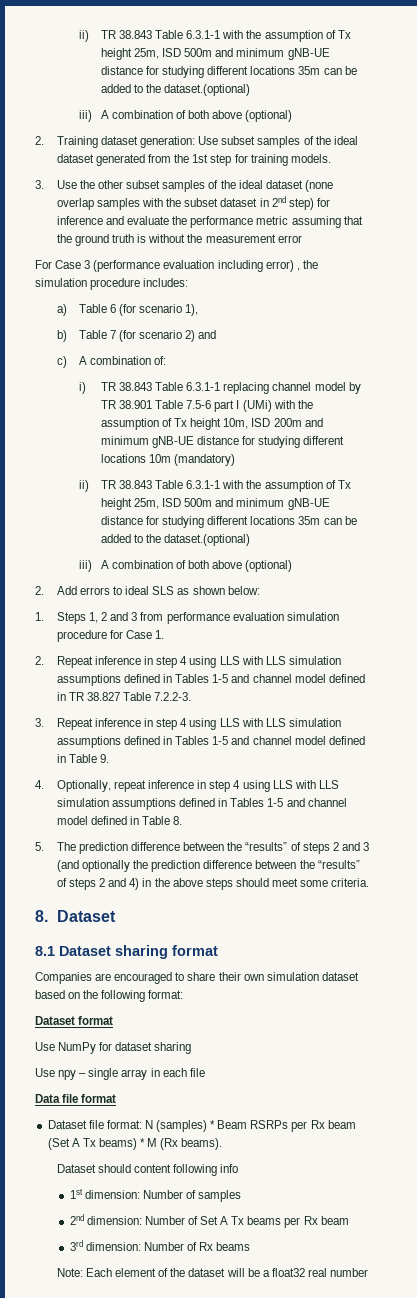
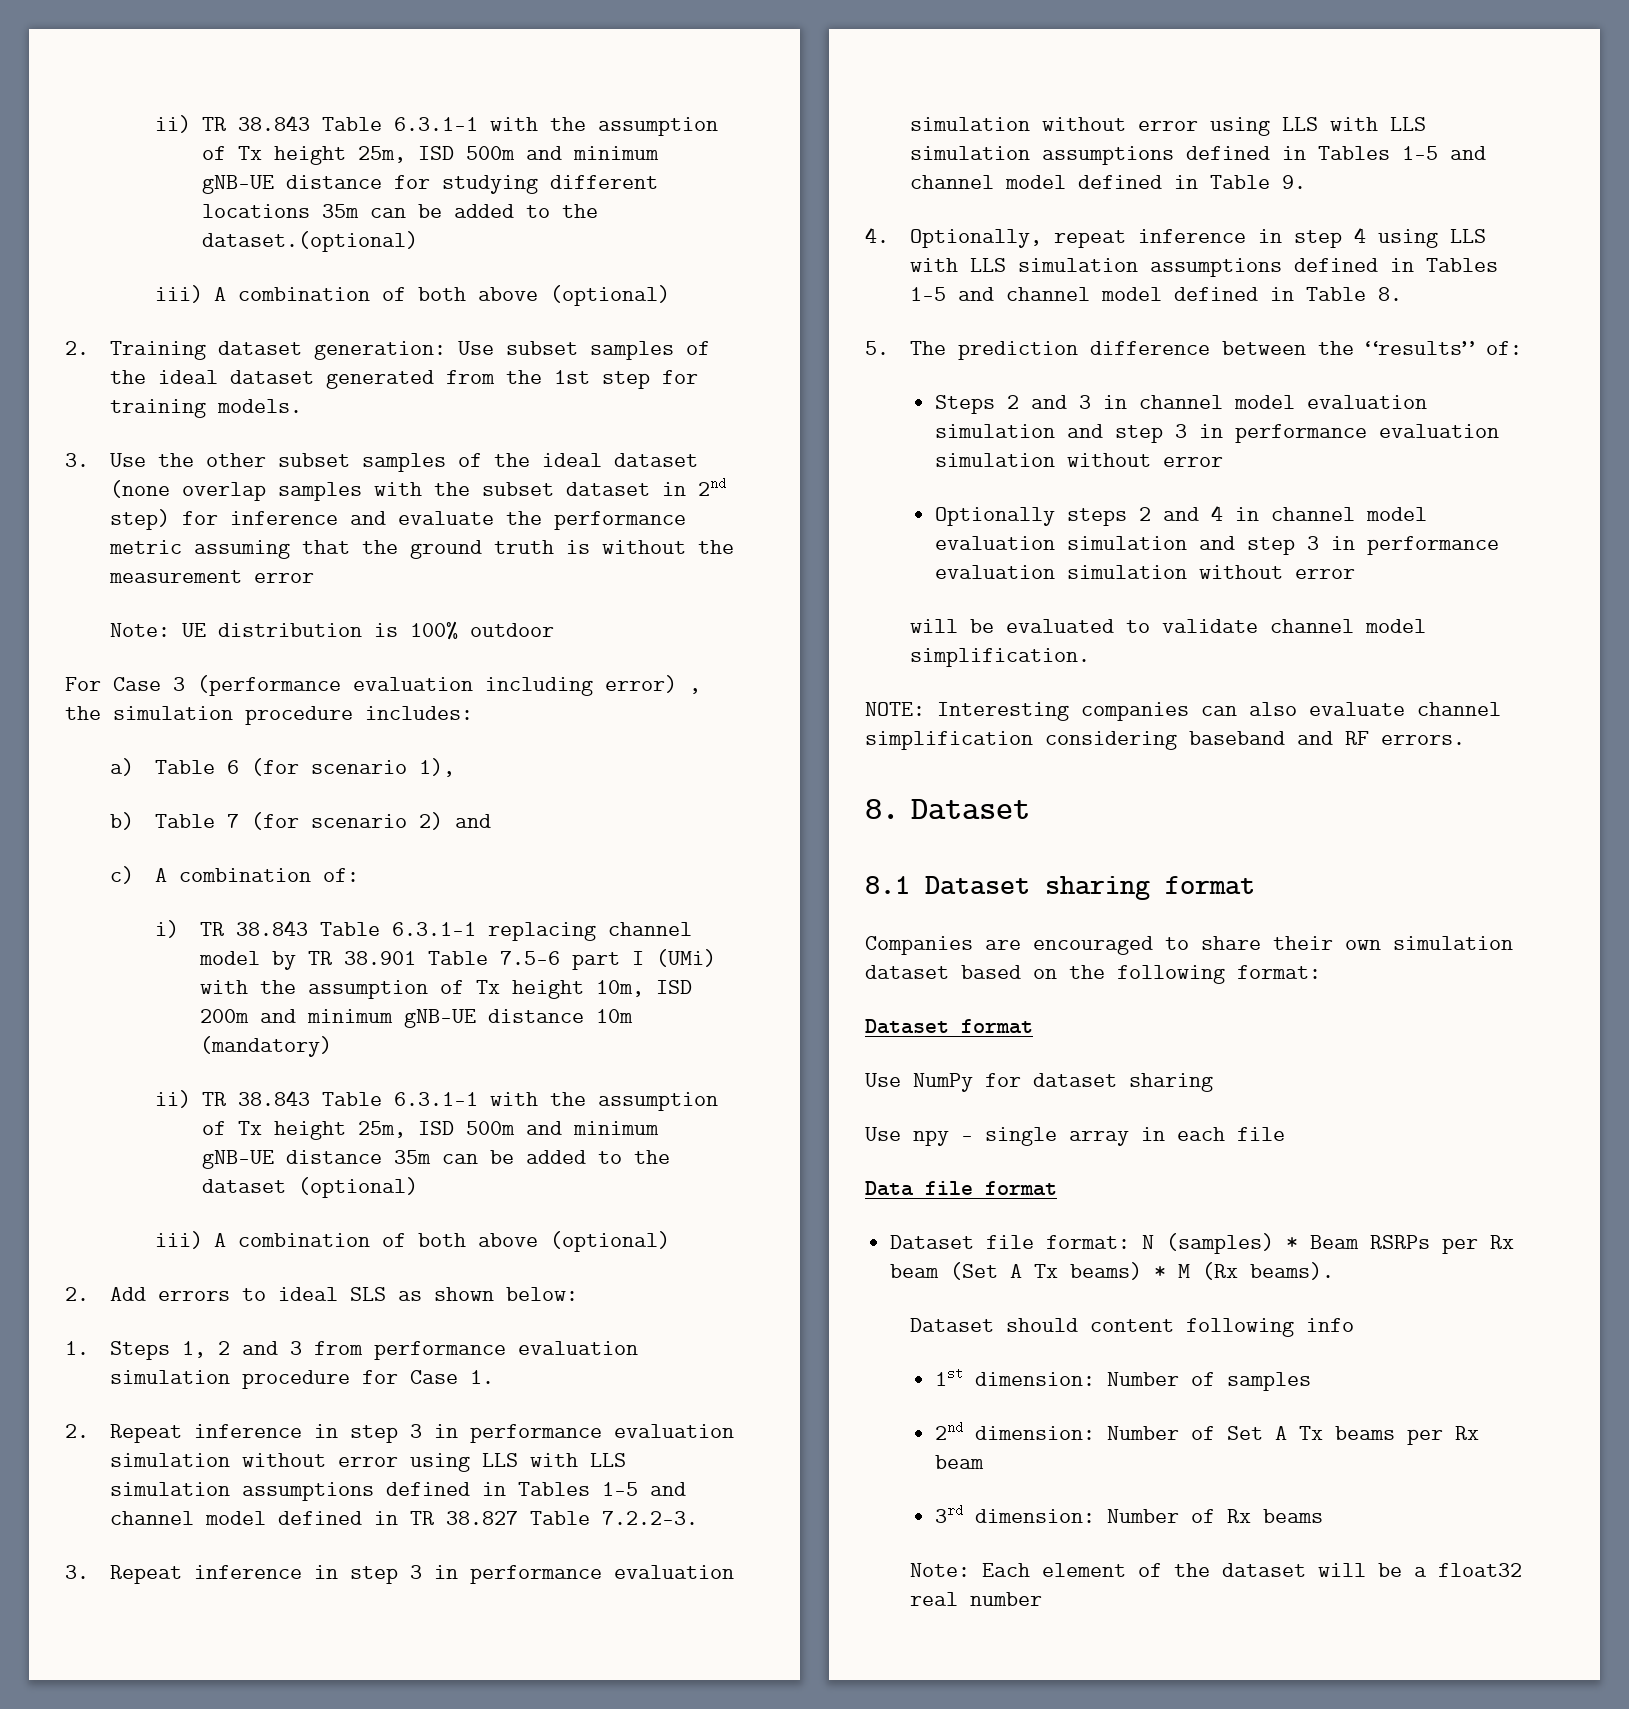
+ Note: UE distribution is 100% outdoor
- i) TR 38.843 Table 6.3.1-1 replacing channel model by TR 38.901 Table 7.5-6 part I (UMi) with the assumption of Tx height 10m, ISD 200m and minimum gNB-UE distance for studying different locations 10m (mandatory)
- ii) TR 38.843 Table 6.3.1-1 with the assumption of Tx height 25m, ISD 500m and minimum gNB-UE distance for studying different locations 35m can be added to the dataset.(optional)
+ i) TR 38.843 Table 6.3.1-1 replacing channel model by TR 38.901 Table 7.5-6 part I (UMi) with the assumption of Tx height 10m, ISD 200m and minimum gNB-UE distance 10m (mandatory)
+ ii) TR 38.843 Table 6.3.1-1 with the assumption of Tx height 25m, ISD 500m and minimum gNB-UE distance 35m can be added to the dataset (optional)
- 2. Repeat inference in step 4 using LLS with LLS simulation assumptions defined in Tables 1-5 and channel model defined in TR 38.827 Table 7.2.2-3.
+ 2. Repeat inference in step 3 in performance evaluation simulation without error using LLS with LLS simulation assumptions defined in Tables 1-5 and channel model defined in TR 38.827 Table 7.2.2-3.
- 3. Repeat inference in step 4 using LLS with LLS simulation assumptions defined in Tables 1-5 and channel model defined in Table 9.
+ 3. Repeat inference in step 3 in performance evaluation simulation without error using LLS with LLS simulation assumptions defined in Tables 1-5 and channel model defined in Table 9.
- 5. The prediction difference between the “results” of steps 2 and 3 (and optionally the prediction difference between the “results” of steps 2 and 4) in the above steps should meet some criteria.
+ 5. The prediction difference between the “results” of:
+ Steps 2 and 3 in channel model evaluation simulation and step 3 in performance evaluation simulation without error
+ Optionally steps 2 and 4 in channel model evaluation simulation and step 3 in performance evaluation simulation without error
+ will be evaluated to validate channel model simplification.
+ NOTE: Interesting companies can also evaluate channel simplification considering baseband and RF errors.

